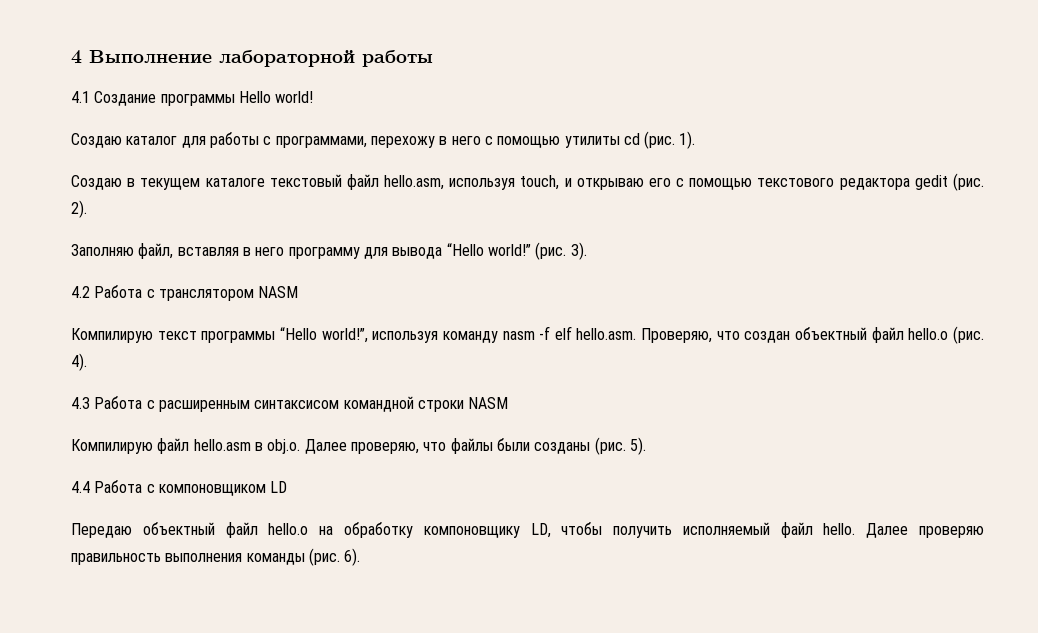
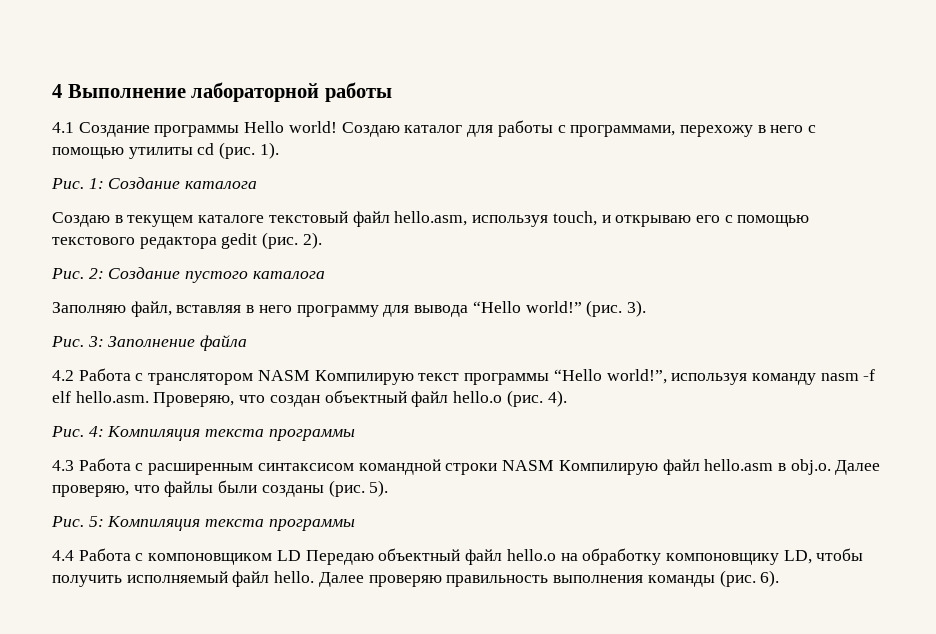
- 4.1 Создание программы Hello world!
- Создаю каталог для работы с программами, перехожу в него с помощью утилиты cd (рис.
+ 4.1 Создание программы Hello world! Создаю каталог для работы с программами, перехожу в него с помощью утилиты cd (рис.
+ Рис. 1: Создание каталога
+ Рис. 2: Создание пустого каталога
+ Рис. 3: Заполнение файла
- 4.2 Работа с транслятором NASM
- Компилирую текст программы “Hello world!”, используя команду nasm -f elf hello.asm. Проверяю, что создан объектный файл hello.o (рис.
+ 4.2 Работа с транслятором NASM Компилирую текст программы “Hello world!”, используя команду nasm -f elf hello.asm. Проверяю, что создан объектный файл hello.o (рис.
+ Рис. 4: Компиляция текста программы
- 4.3 Работа с расширенным синтаксисом командной строки NASM
- Компилирую файл hello.asm в obj.o. Далее проверяю, что файлы были созданы (рис.
+ 4.3 Работа с расширенным синтаксисом командной строки NASM Компилирую файл hello.asm в obj.o. Далее проверяю, что файлы были созданы (рис.
+ Рис. 5: Компиляция текста программы
- 4.4 Работа с компоновщиком LD
- Передаю объектный файл hello.o на обработку компоновщику LD, чтобы получить исполняемый файл hello.
+ 4.4 Работа с компоновщиком LD Передаю объектный файл hello.o на обработку компоновщику LD, чтобы получить исполняемый файл hello.

